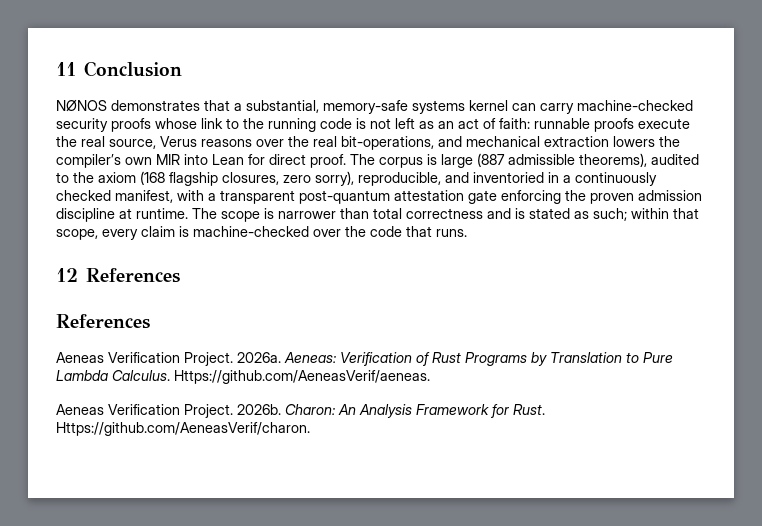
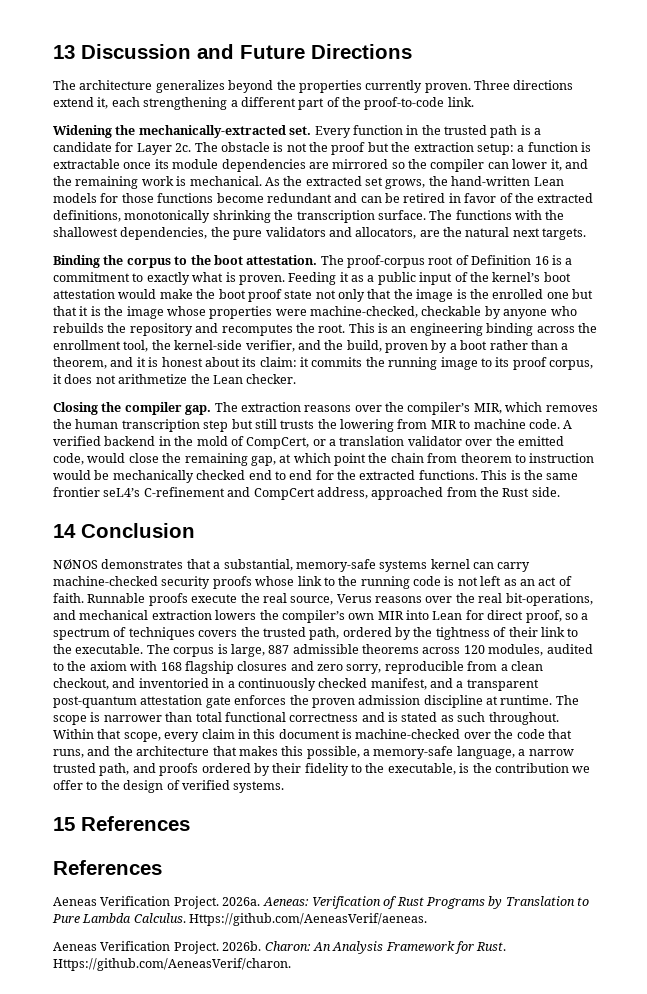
- 11 Conclusion
+ 13 Discussion and Future Directions
+ The architecture generalizes beyond the properties currently proven. Three directions extend it, each strengthening a different part of the proof-to-code link.
+ Widening the mechanically-extracted set. Every function in the trusted path is a candidate for Layer 2c. The obstacle is not the proof but the extraction setup: a function is extractable once its module dependencies are mirrored so the compiler can lower it, and the remaining work is mechanical. As the extracted set grows, the hand-written Lean models for those functions become redundant and can be retired in favor of the extracted definitions, monotonically shrinking the transcription surface. The functions with the shallowest dependencies, the pure validators and allocators, are the natural next targets.
+ Binding the corpus to the boot attestation. The proof-corpus root of Definition 16 is a commitment to exactly what is proven. Feeding it as a public input of the kernel’s boot attestation would make the boot proof state not only that the image is the enrolled one but that it is the image whose properties were machine-checked, checkable by anyone who rebuilds the repository and recomputes the root. This is an engineering binding across the enrollment tool, the kernel-side verifier, and the build, proven by a boot rather than a theorem, and it is honest about its claim: it commits the running image to its proof corpus, it does not arithmetize the Lean checker.
+ Closing the compiler gap. The extraction reasons over the compiler’s MIR, which removes the human transcription step but still trusts the lowering from MIR to machine code. A verified backend in the mold of CompCert, or a translation validator over the emitted code, would close the remaining gap, at which point the chain from theorem to instruction would be mechanically checked end to end for the extracted functions. This is the same frontier seL4’s C-refinement and CompCert address, approached from the Rust side.
+ 14 Conclusion
- NØNOS demonstrates that a substantial, memory-safe systems kernel can carry machine-checked security proofs whose link to the running code is not left as an act of faith: runnable proofs execute the real source, Verus reasons over the real bit-operations, and mechanical extraction lowers the compiler’s own MIR into Lean for direct proof. The corpus is large (887 admissible theorems), audited to the axiom (168 flagship closures, zero sorry), reproducible, and inventoried in a continuously checked manifest, with a transparent post-quantum attestation gate enforcing the proven admission discipline at runtime.
+ NØNOS demonstrates that a substantial, memory-safe systems kernel can carry machine-checked security proofs whose link to the running code is not left as an act of faith. Runnable proofs execute the real source, Verus reasons over the real bit-operations, and mechanical extraction lowers the compiler’s own MIR into Lean for direct proof, so a spectrum of techniques covers the trusted path, ordered by the tightness of their link to the executable. The corpus is large, 887 admissible theorems across 120 modules, audited to the axiom with 168 flagship closures and zero sorry, reproducible from a clean checkout, and inventoried in a continuously checked manifest, and a transparent post-quantum attestation gate enforces the proven admission discipline at runtime.
- The scope is narrower than total correctness and is stated as such; within that scope, every claim is machine-checked over the code that runs.
- 12 References
+ The scope is narrower than total functional correctness and is stated as such throughout. Within that scope, every claim in this document is machine-checked over the code that runs, and the architecture that makes this possible, a memory-safe language, a narrow trusted path, and proofs ordered by their fidelity to the executable, is the contribution we offer to the design of verified systems.
+ 15 References

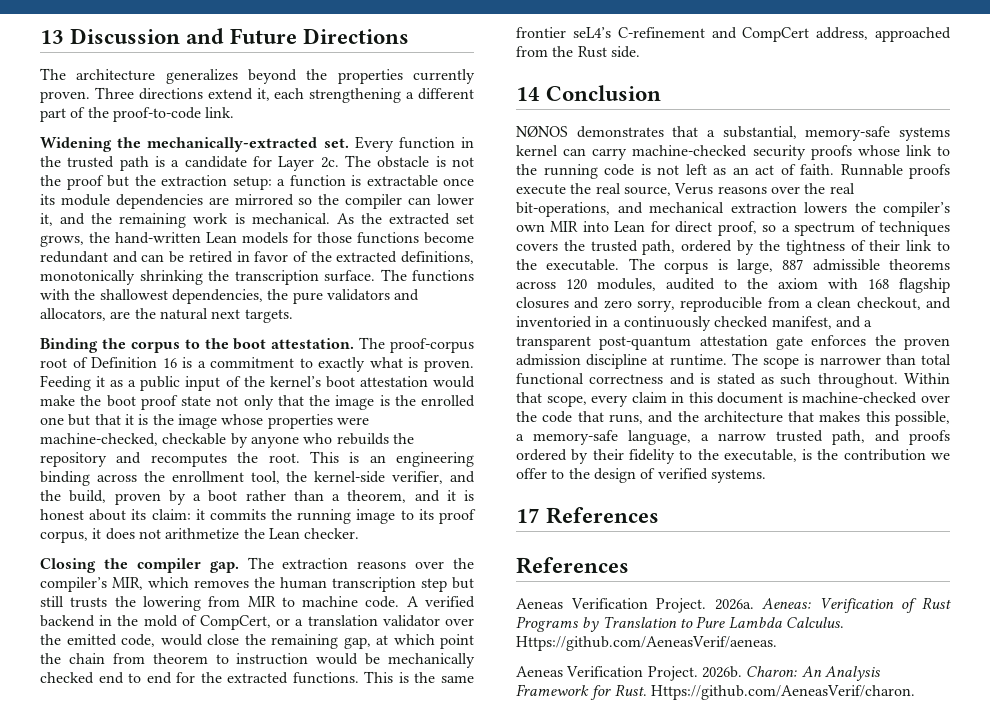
- 15 References
+ 17 References

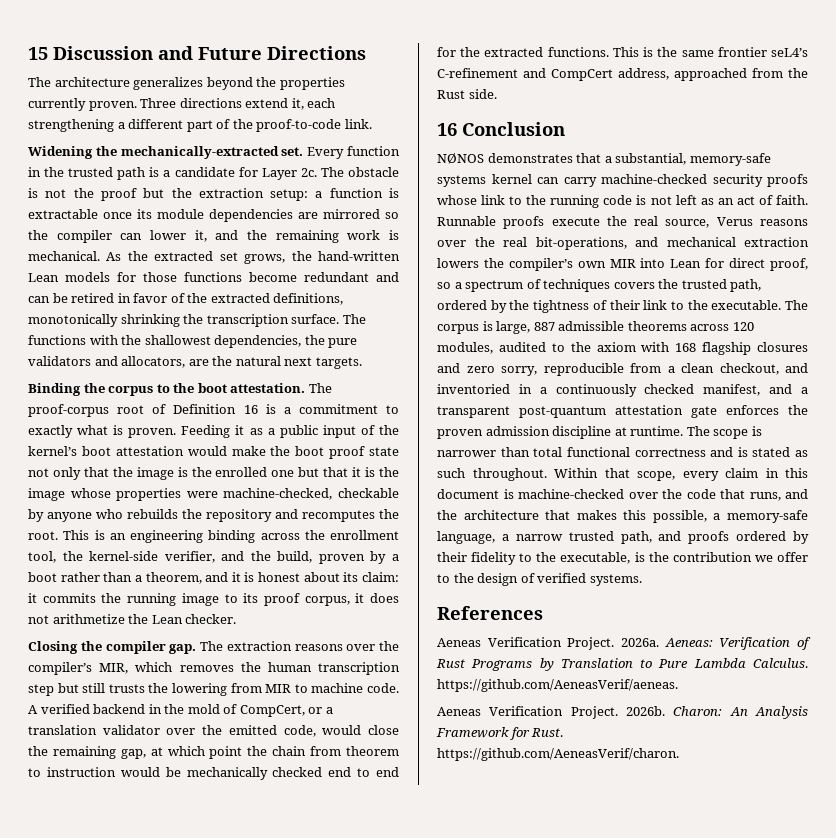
- 13 Discussion and Future Directions
+ 15 Discussion and Future Directions
- 14 Conclusion
+ 16 Conclusion
- 17 References
- Aeneas: Verification of Rust Programs by Translation to Pure Lambda Calculus. Https://github.com/AeneasVerif/aeneas.
+ Aeneas: Verification of Rust Programs by Translation to Pure Lambda Calculus. https://github.com/AeneasVerif/aeneas.
- Charon: An Analysis Framework for Rust. Https://github.com/AeneasVerif/charon.
+ Charon: An Analysis Framework for Rust. https://github.com/AeneasVerif/charon.

